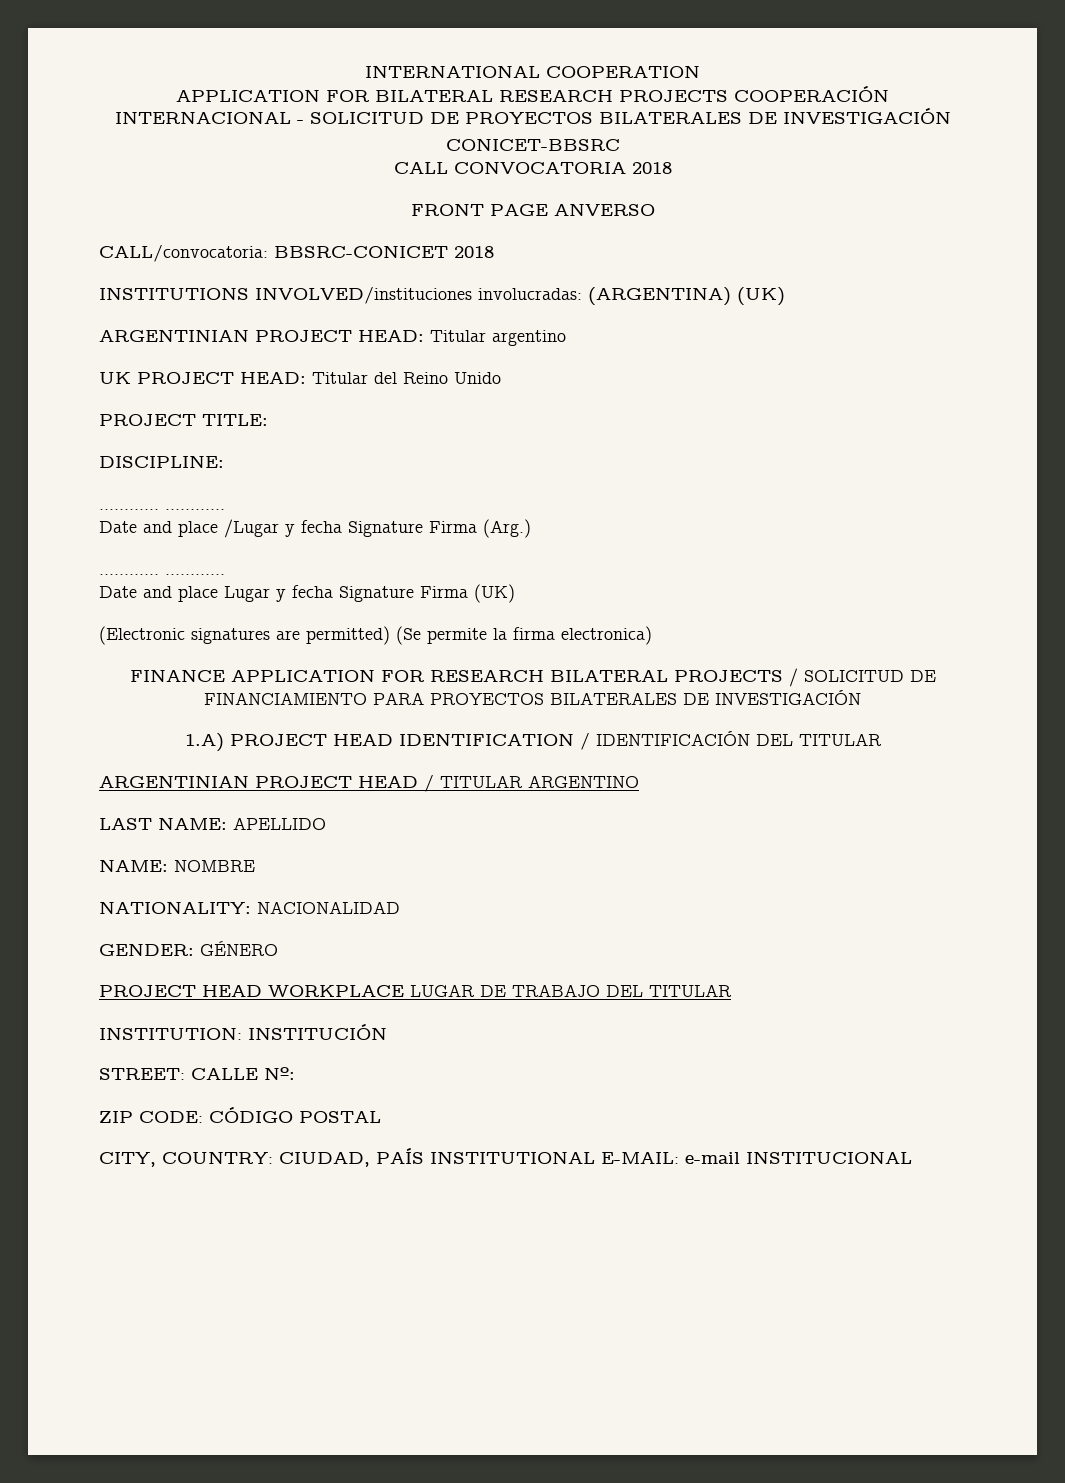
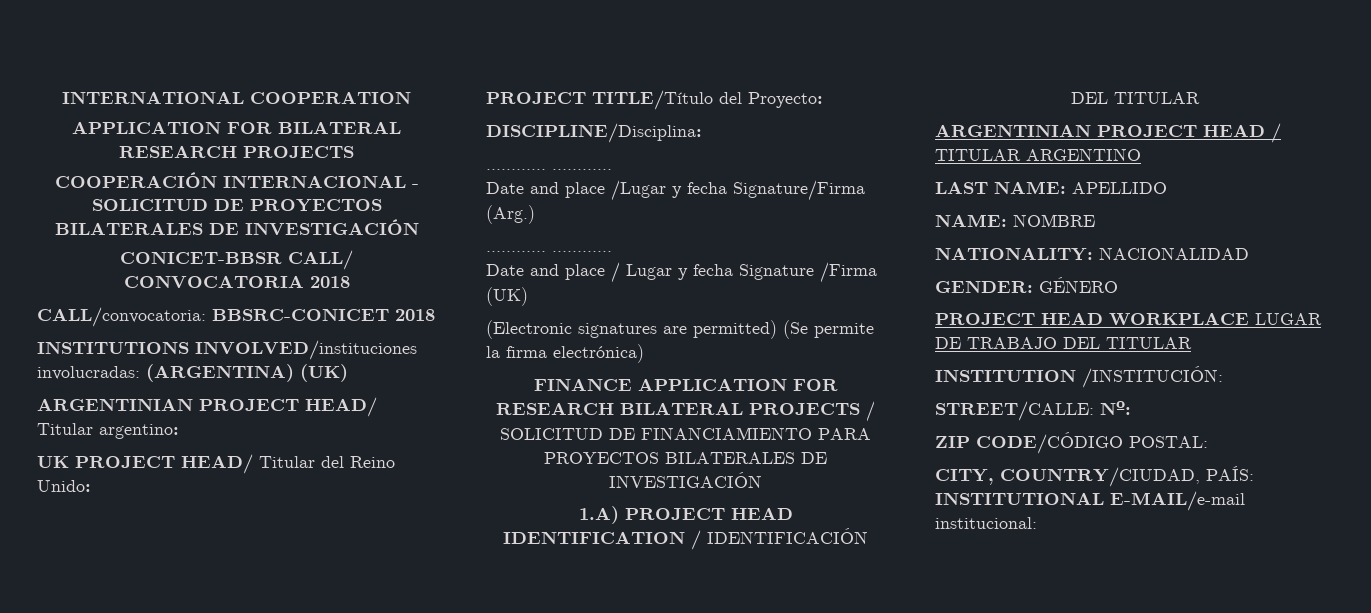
- APPLICATION FOR BILATERAL RESEARCH PROJECTS COOPERACIÓN INTERNACIONAL - SOLICITUD DE PROYECTOS BILATERALES DE INVESTIGACIÓN
+ APPLICATION FOR BILATERAL RESEARCH PROJECTS
+ COOPERACIÓN INTERNACIONAL - SOLICITUD DE PROYECTOS BILATERALES DE INVESTIGACIÓN
- CONICET-BBSRC
- CALL CONVOCATORIA 2018
+ CONICET-BBSR CALL/ CONVOCATORIA 2018
- FRONT PAGE ANVERSO
- ARGENTINIAN PROJECT HEAD: Titular argentino
+ ARGENTINIAN PROJECT HEAD/ Titular argentino:
- UK PROJECT HEAD: Titular del Reino Unido
- PROJECT TITLE:
- DISCIPLINE:
+ UK PROJECT HEAD/ Titular del Reino Unido:
+ PROJECT TITLE/Título del Proyecto:
+ DISCIPLINE/Disciplina:
- Date and place /Lugar y fecha Signature Firma (Arg.)
+ Date and place /Lugar y fecha Signature/Firma (Arg.)
- Date and place Lugar y fecha Signature Firma (UK)
+ Date and place / Lugar y fecha Signature /Firma (UK)
- (Electronic signatures are permitted) (Se permite la firma electronica)
+ (Electronic signatures are permitted) (Se permite la firma electrónica)
- INSTITUTION: INSTITUCIÓN
- STREET: CALLE Nº:
- ZIP CODE: CÓDIGO POSTAL
- CITY, COUNTRY: CIUDAD, PAÍS INSTITUTIONAL E-MAIL: e-mail INSTITUCIONAL
+ INSTITUTION /INSTITUCIÓN:
+ STREET/CALLE: Nº:
+ ZIP CODE/CÓDIGO POSTAL:
+ CITY, COUNTRY/CIUDAD, PAÍS: INSTITUTIONAL E-MAIL/e-mail institucional:

